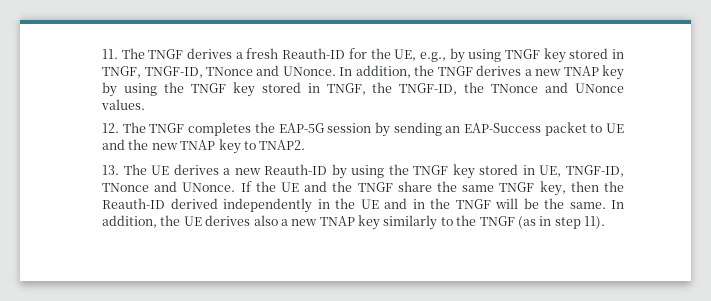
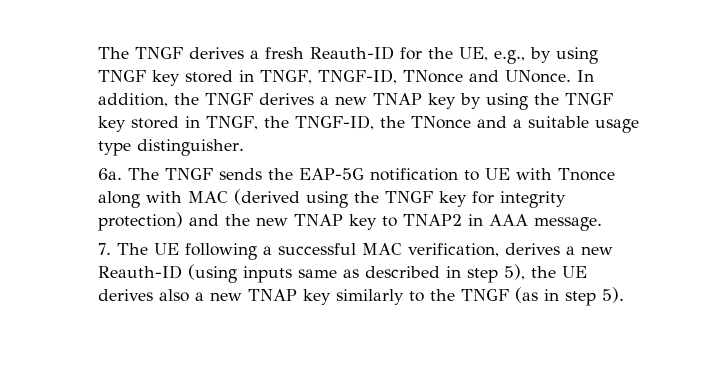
- 11. The TNGF derives a fresh Reauth-ID for the UE, e.g., by using TNGF key stored in TNGF, TNGF-ID, TNonce and UNonce.
+ The TNGF derives a fresh Reauth-ID for the UE, e.g., by using TNGF key stored in TNGF, TNGF-ID, TNonce and UNonce.
- In addition, the TNGF derives a new TNAP key by using the TNGF key stored in TNGF, the TNGF-ID, the TNonce and UNonce values.
- 12. The TNGF completes the EAP-5G session by sending an EAP-Success packet to UE and the new TNAP key to TNAP2.
- 13. The UE derives a new Reauth-ID by using the TNGF key stored in UE, TNGF-ID, TNonce and UNonce. If the UE and the TNGF share the same TNGF key, then the Reauth-ID derived independently in the UE and in the TNGF will be the same. In addition, the UE derives also a new TNAP key similarly to the TNGF (as in step 11).
+ In addition, the TNGF derives a new TNAP key by using the TNGF key stored in TNGF, the TNGF-ID, the TNonce and a suitable usage type distinguisher.
+ 6a. The TNGF sends the EAP-5G notification to UE with Tnonce along with MAC (derived using the TNGF key for integrity protection) and the new TNAP key to TNAP2 in AAA message.
+ 7. The UE following a successful MAC verification, derives a new Reauth-ID (using inputs same as described in step 5), the UE derives also a new TNAP key similarly to the TNGF (as in step 5).

